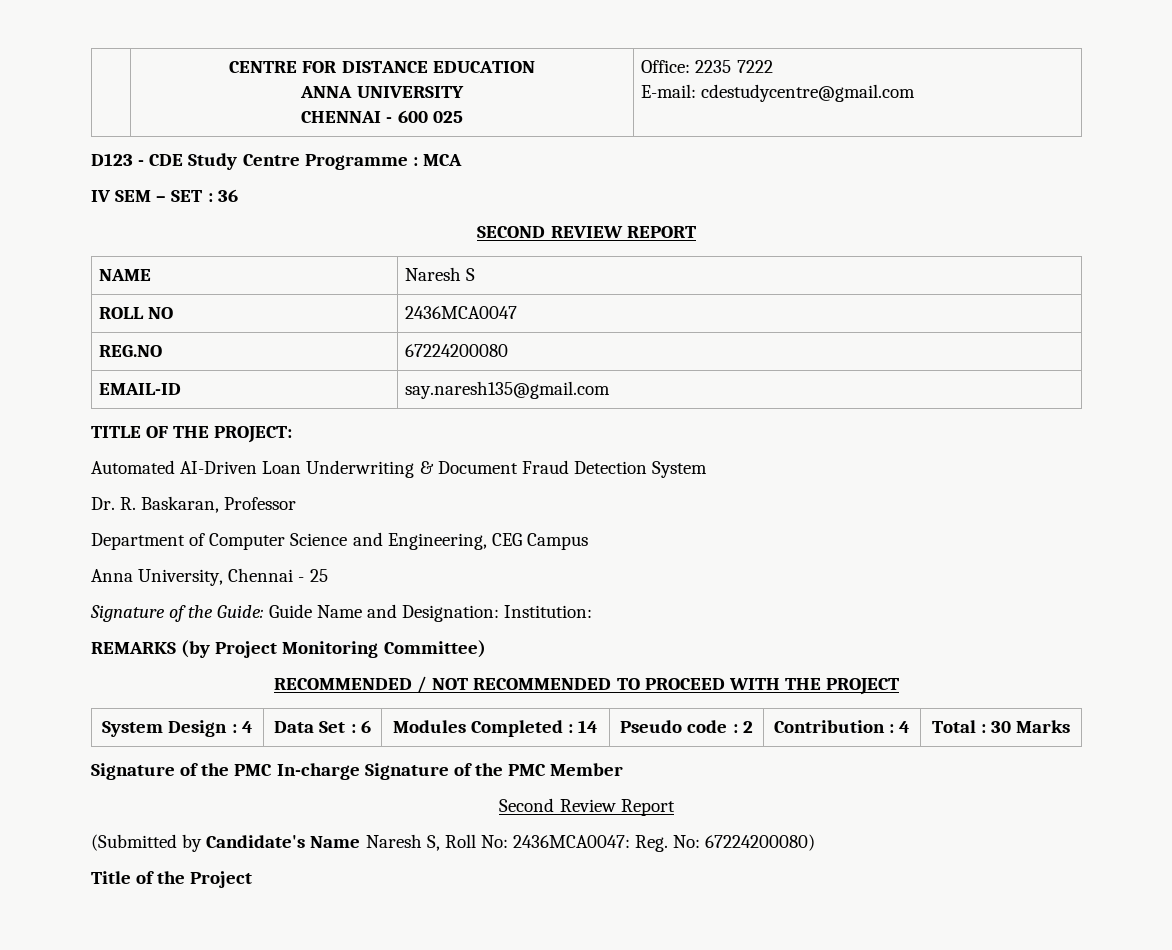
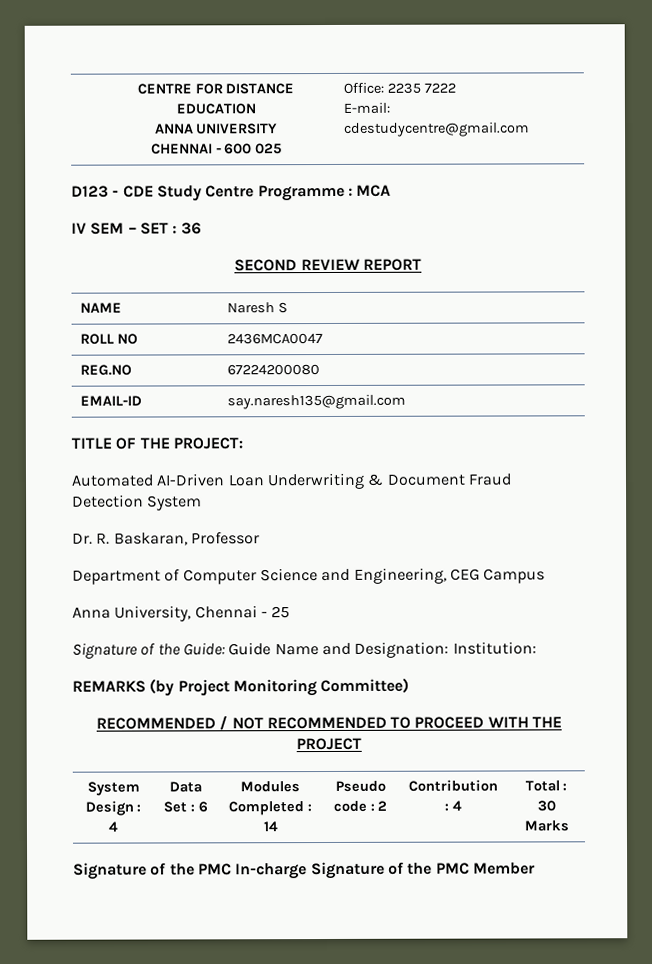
- Second Review Report
- (Submitted by Candidate's Name Naresh S, Roll No: 2436MCA0047: Reg. No: 67224200080)
- Title of the Project

